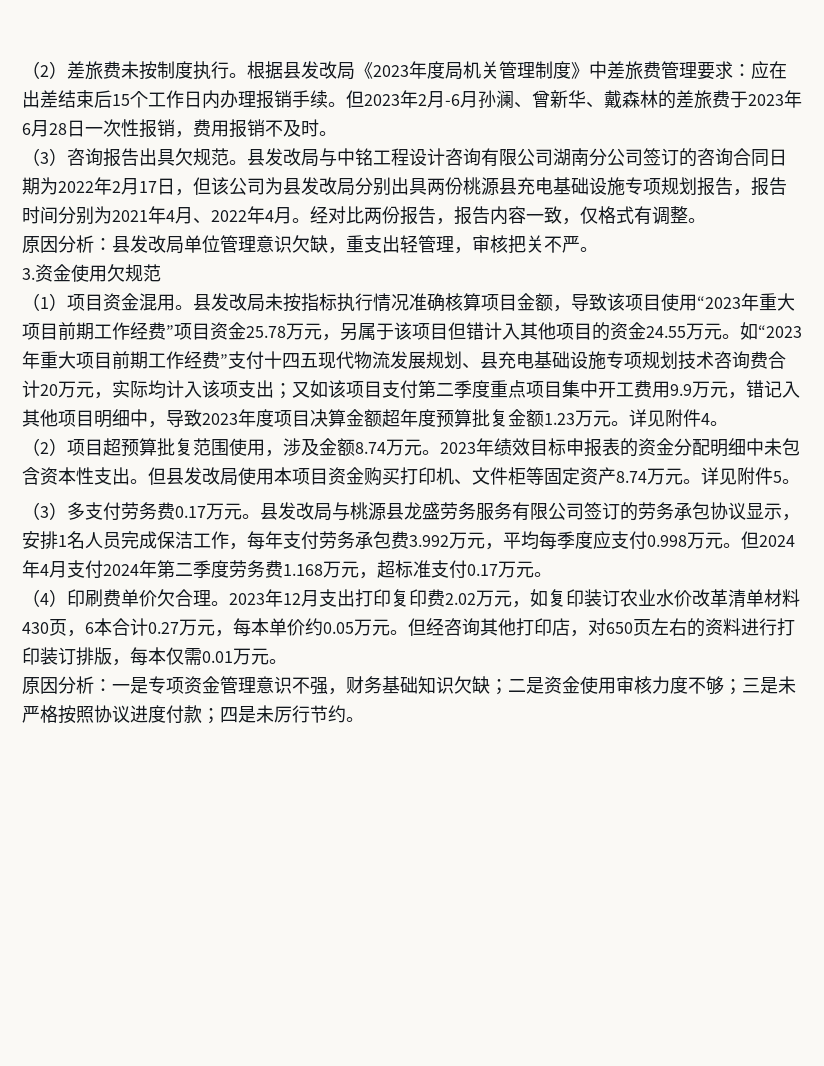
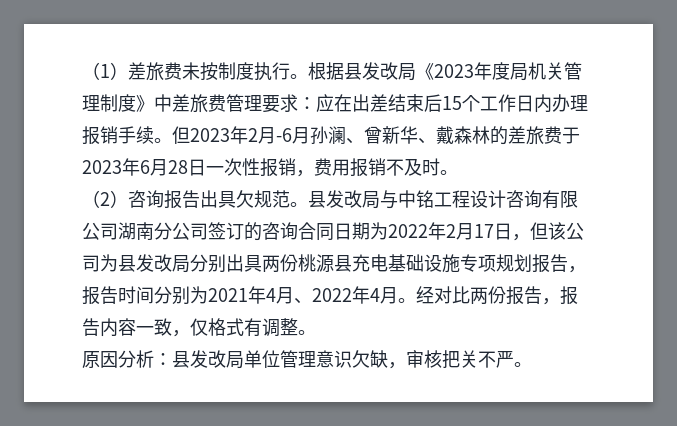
- （2）差旅费未按制度执行。
+ （1）差旅费未按制度执行。
- （3）咨询报告出具欠规范。
+ （2）咨询报告出具欠规范。
- 原因分析：县发改局单位管理意识欠缺，重支出轻管理，审核把关不严。
+ 原因分析：县发改局单位管理意识欠缺，审核把关不严。
- 3.资金使用欠规范
- （1）项目资金混用。县发改局未按指标执行情况准确核算项目金额，导致该项目使用“2023年重大项目前期工作经费”项目资金25.78万元，另属于该项目但错计入其他项目的资金24.55万元。如“2023年重大项目前期工作经费”支付十四五现代物流发展规划、县充电基础设施专项规划技术咨询费合计20万元，实际均计入该项支出；又如该项目支付第二季度重点项目集中开工费用9.9万元，错记入其他项目明细中，导致2023年度项目决算金额超年度预算批复金额1.23万元。详见附件4。
- （2）项目超预算批复范围使用，涉及金额8.74万元。2023年绩效目标申报表的资金分配明细中未包含资本性支出。但县发改局使用本项目资金购买打印机、文件柜等固定资产8.74万元。详见附件5。
- （3）多支付劳务费0.17万元。县发改局与桃源县龙盛劳务服务有限公司签订的劳务承包协议显示，安排1名人员完成保洁工作，每年支付劳务承包费3.992万元，平均每季度应支付0.998万元。但2024年4月支付2024年第二季度劳务费1.168万元，超标准支付0.17万元。
- （4）印刷费单价欠合理。2023年12月支出打印复印费2.02万元，如复印装订农业水价改革清单材料430页，6本合计0.27万元，每本单价约0.05万元。但经咨询其他打印店，对650页左右的资料进行打印装订排版，每本仅需0.01万元。
- 原因分析：一是专项资金管理意识不强，财务基础知识欠缺；二是资金使用审核力度不够；三是未严格按照协议进度付款；四是未厉行节约。

